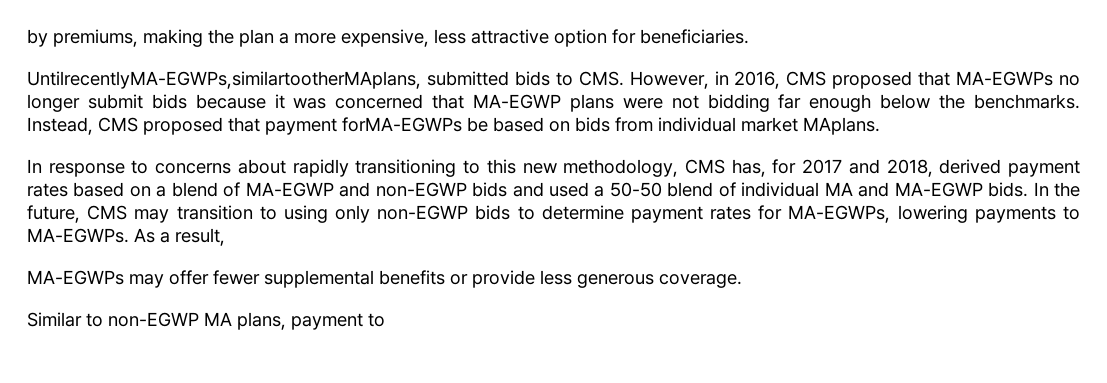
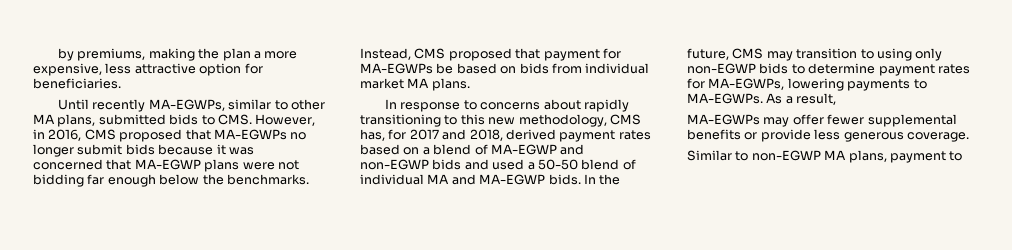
- UntilrecentlyMA-EGWPs,similartootherMAplans, submitted bids to CMS. However, in 2016, CMS proposed that MA-EGWPs no longer submit bids because it was concerned that MA-EGWP plans were not bidding far enough below the benchmarks.
+ Until recently MA-EGWPs, similar to other MA plans, submitted bids to CMS. However, in 2016, CMS proposed that MA-EGWPs no longer submit bids because it was concerned that MA-EGWP plans were not bidding far enough below the benchmarks.
- Instead, CMS proposed that payment forMA-EGWPs be based on bids from individual market MAplans.
+ Instead, CMS proposed that payment for MA-EGWPs be based on bids from individual market MA plans.

